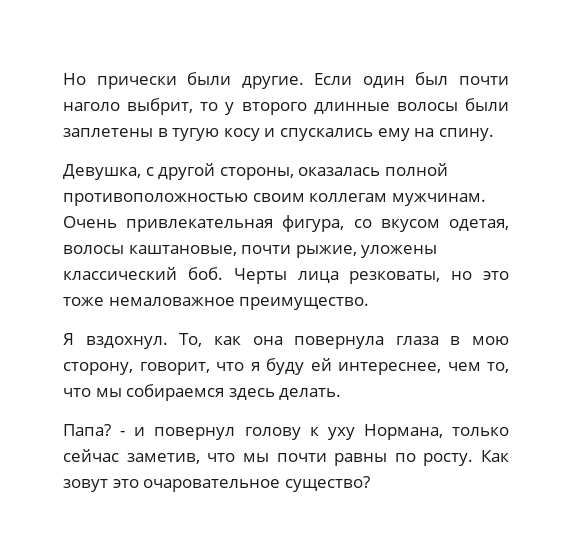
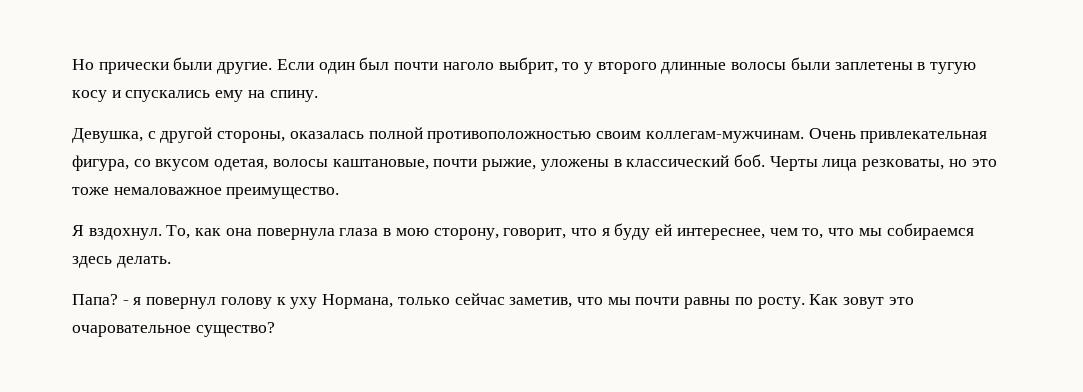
- Девушка, с другой стороны, оказалась полной противоположностью своим коллегам мужчинам.
+ Девушка, с другой стороны, оказалась полной противоположностью своим коллегам-мужчинам.
- Очень привлекательная фигура, со вкусом одетая, волосы каштановые, почти рыжие, уложены классический боб.
+ Очень привлекательная фигура, со вкусом одетая, волосы каштановые, почти рыжие, уложены в классический боб.
- - и повернул голову к уху Нормана, только сейчас заметив, что мы почти равны по росту.
+ - я повернул голову к уху Нормана, только сейчас заметив, что мы почти равны по росту.

